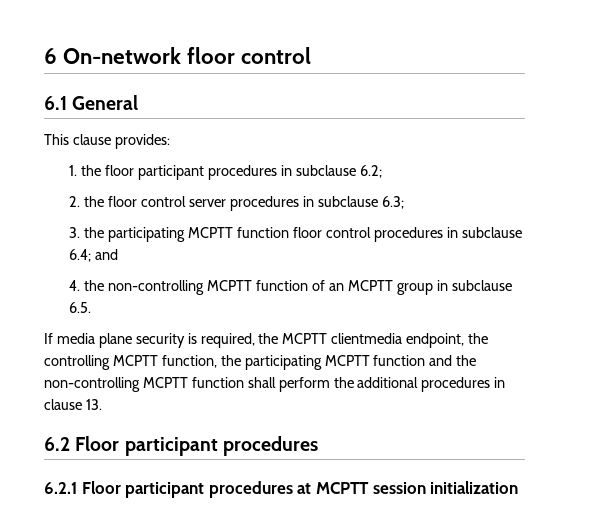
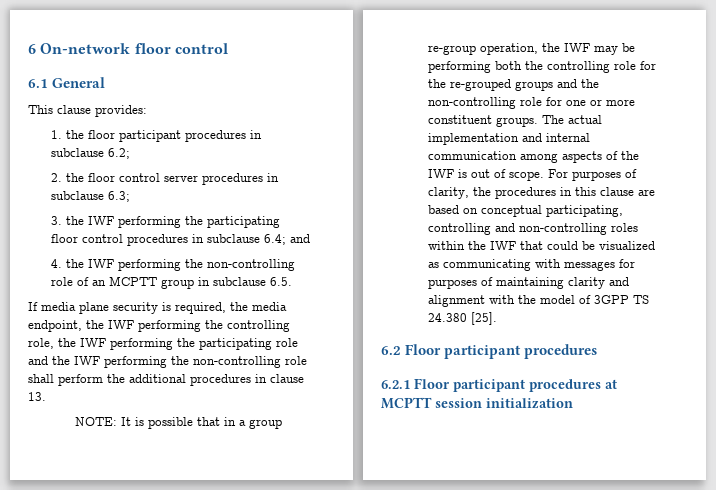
- 3. the participating MCPTT function floor control procedures in subclause 6.4; and
+ 3. the IWF performing the participating floor control procedures in subclause 6.4; and
- 4. the non-controlling MCPTT function of an MCPTT group in subclause 6.5.
+ 4. the IWF performing the non-controlling role of an MCPTT group in subclause 6.5.
- If media plane security is required, the MCPTT clientmedia endpoint, the controlling MCPTT function, the participating MCPTT function and the non-controlling MCPTT function shall perform the additional procedures in clause 13.
+ If media plane security is required, the media endpoint, the IWF performing the controlling role, the IWF performing the participating role and the IWF performing the non-controlling role shall perform the additional procedures in clause 13.
+ NOTE: It is possible that in a group re-group operation, the IWF may be performing both the controlling role for the re-grouped groups and the non-controlling role for one or more constituent groups. The actual implementation and internal communication among aspects of the IWF is out of scope. For purposes of clarity, the procedures in this clause are based on conceptual participating, controlling and non-controlling roles within the IWF that could be visualized as communicating with messages for purposes of maintaining clarity and alignment with the model of 3GPP TS 24.380 [25].

